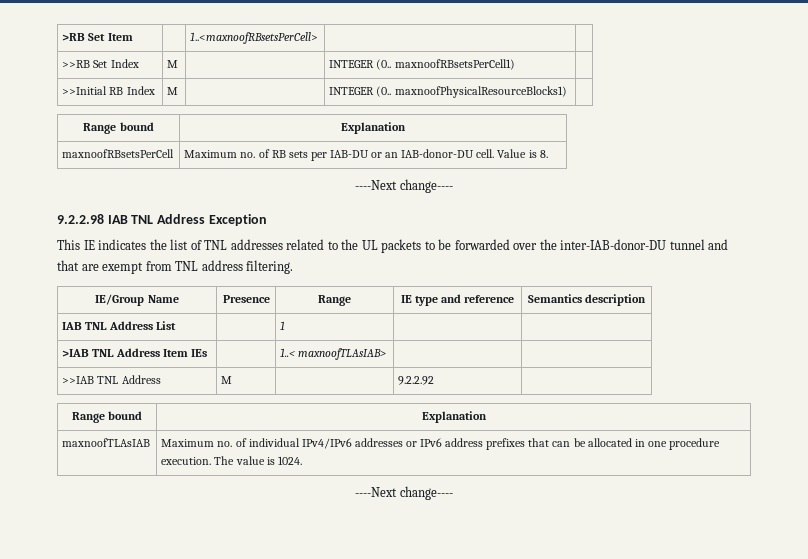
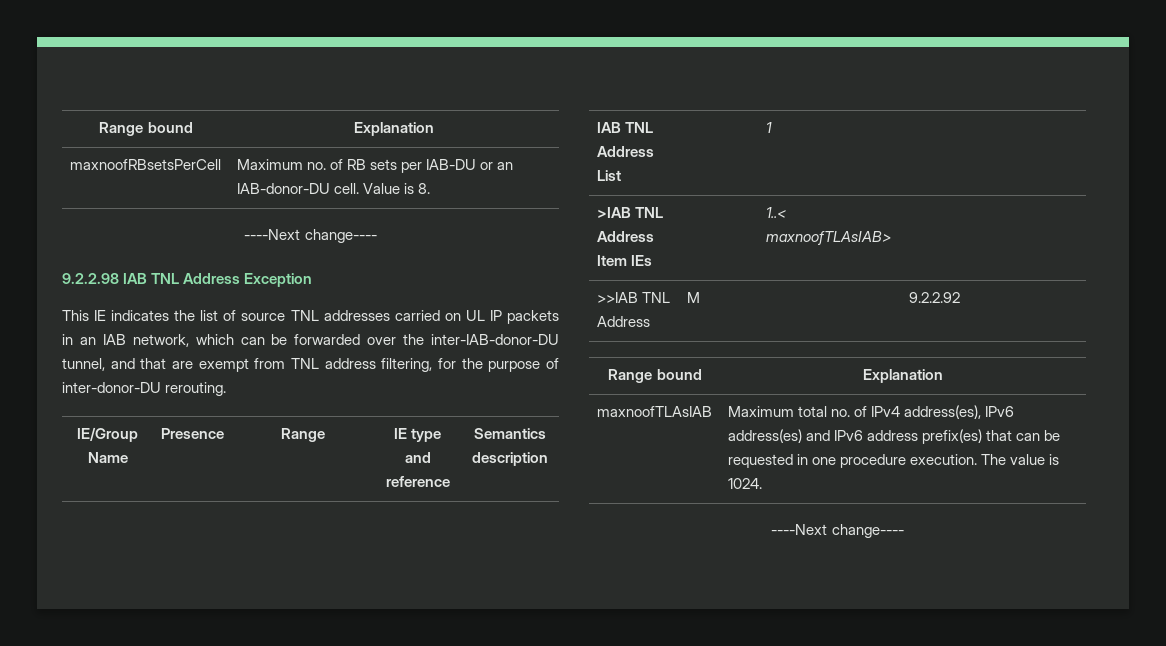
- >RB Set Item | | 1..<maxnoofRBsetsPerCell> | |
- >>RB Set Index | M | | INTEGER (0.. maxnoofRBsetsPerCell1) |
- >>Initial RB Index | M | | INTEGER (0.. maxnoofPhysicalResourceBlocks1) |
- This IE indicates the list of TNL addresses related to the UL packets to be forwarded over the inter-IAB-donor-DU tunnel and that are exempt from TNL address filtering.
+ This IE indicates the list of source TNL addresses carried on UL IP packets in an IAB network, which can be forwarded over the inter-IAB-donor-DU tunnel, and that are exempt from TNL address filtering, for the purpose of inter-donor-DU rerouting.
- maxnoofTLAsIAB | Maximum no. of individual IPv4/IPv6 addresses or IPv6 address prefixes that can be allocated in one procedure execution. The value is 1024.
+ maxnoofTLAsIAB | Maximum total no. of IPv4 address(es), IPv6 address(es) and IPv6 address prefix(es) that can be requested in one procedure execution. The value is 1024.

